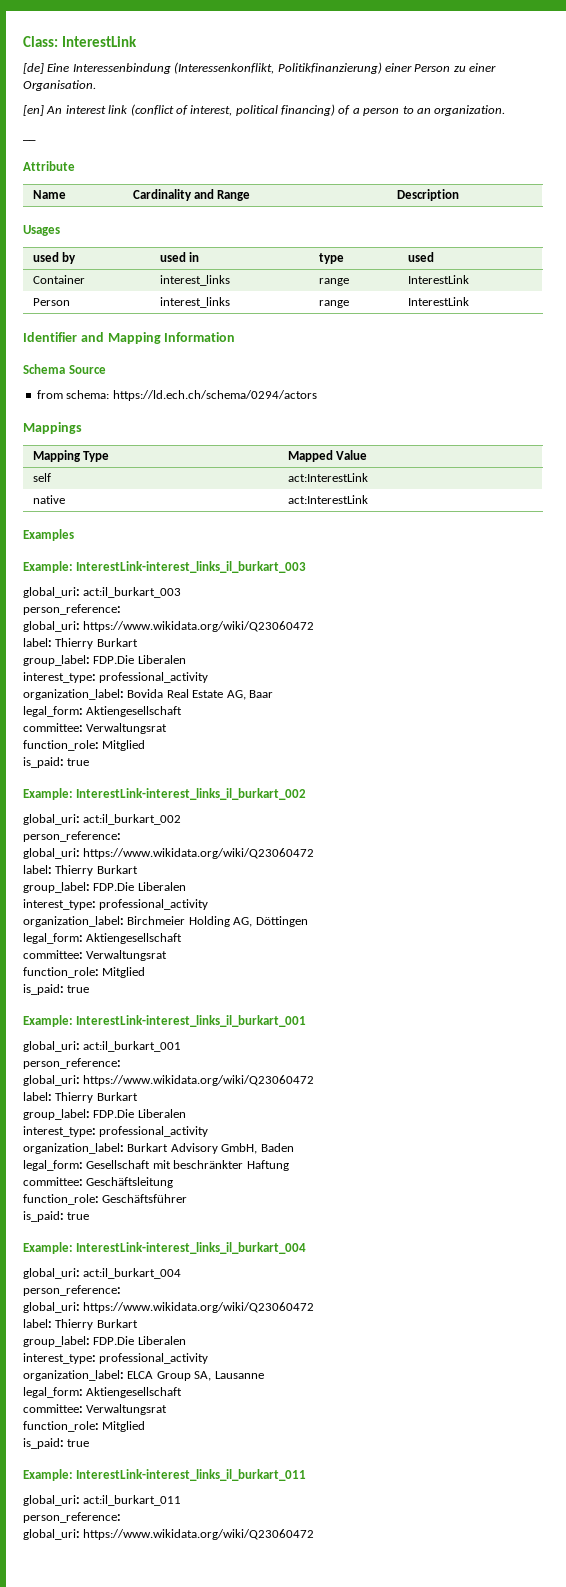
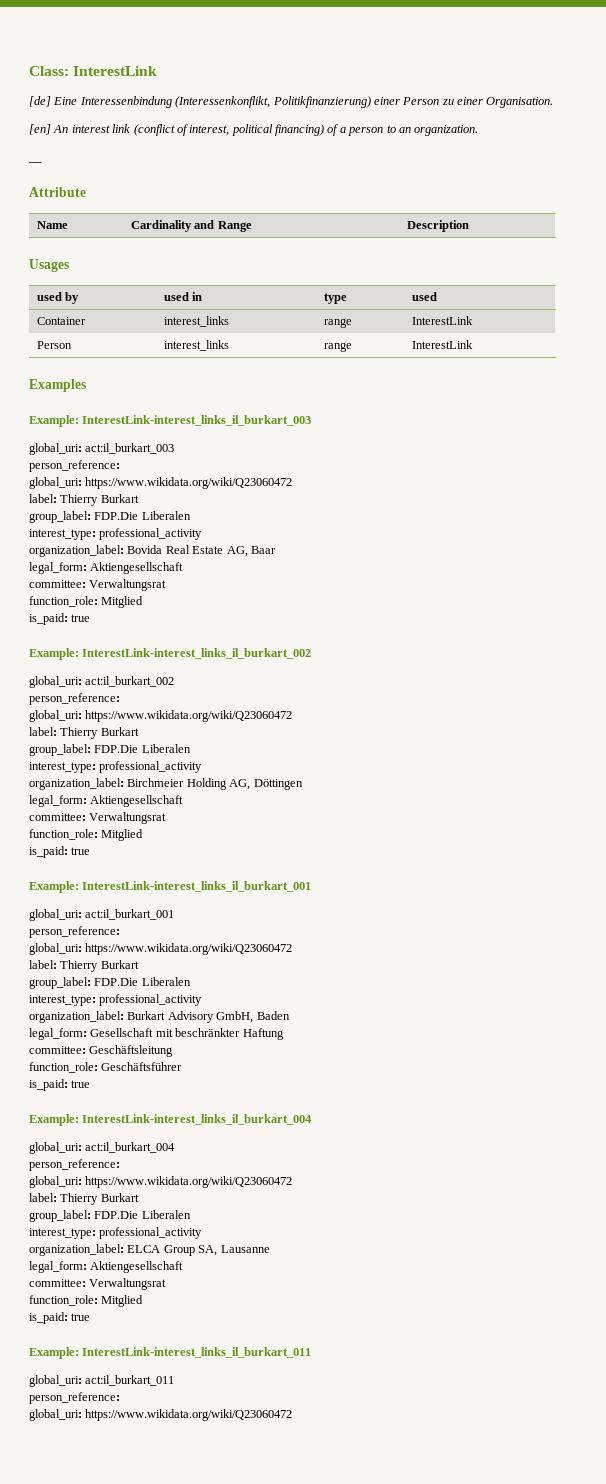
- Identifier and Mapping Information
- Schema Source
- from schema: https://ld.ech.ch/schema/0294/actors
- Mappings
- Mapping Type | Mapped Value
- self | act:InterestLink
- native | act:InterestLink

